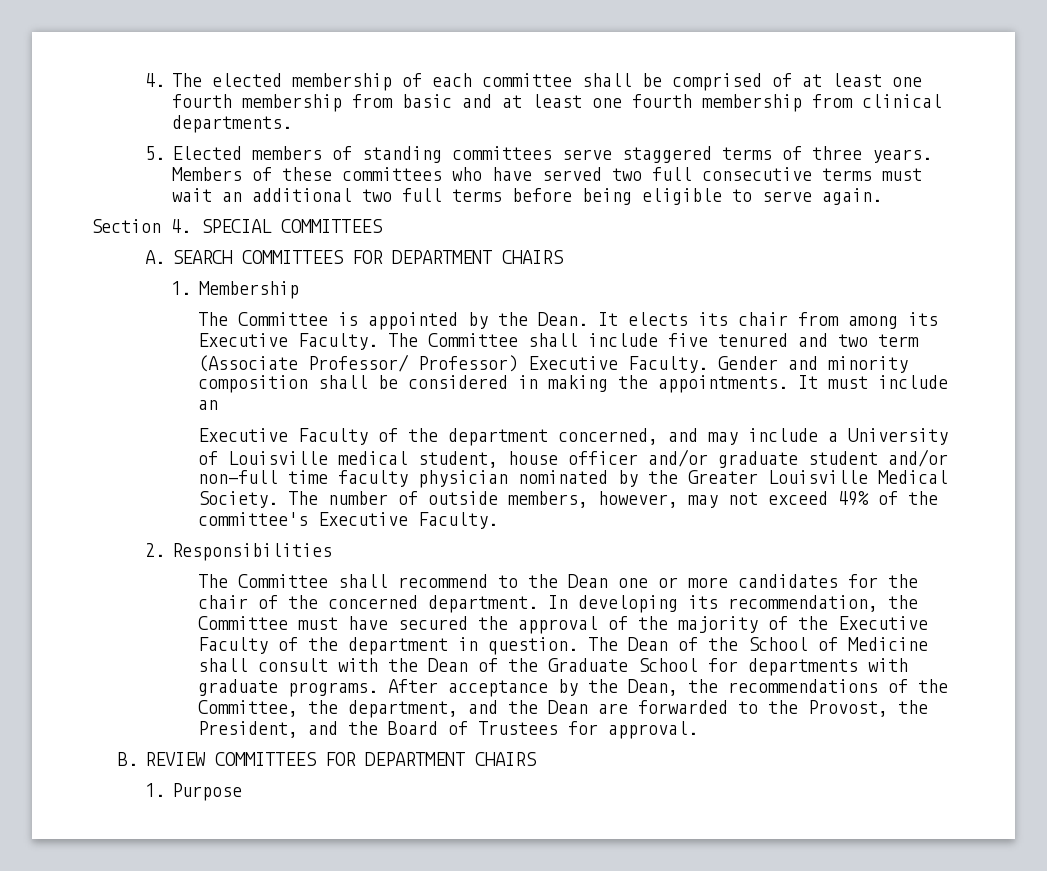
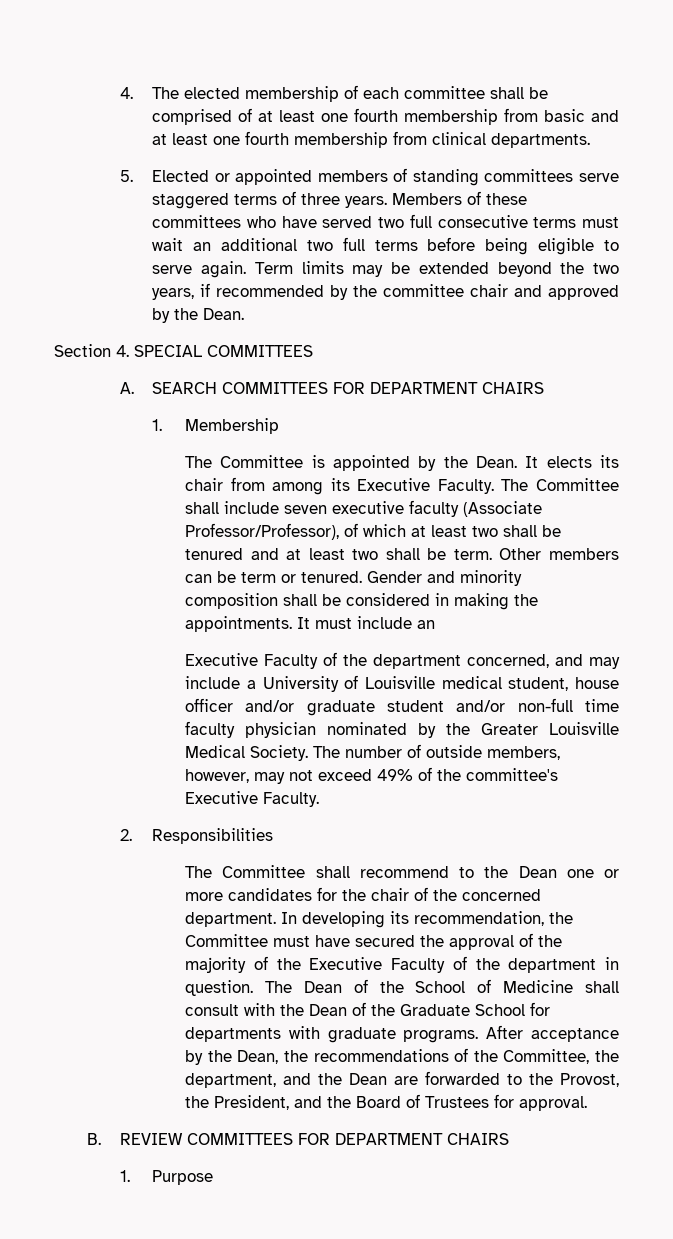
- 5. Elected members of standing committees serve staggered terms of three years.
+ 5. Elected or appointed members of standing committees serve staggered terms of three years.
+ Term limits may be extended beyond the two years, if recommended by the committee chair and approved by the Dean.
- The Committee shall include five tenured and two term (Associate Professor/ Professor) Executive Faculty.
+ The Committee shall include seven executive faculty (Associate Professor/Professor), of which at least two shall be tenured and at least two shall be term. Other members can be term or tenured.

